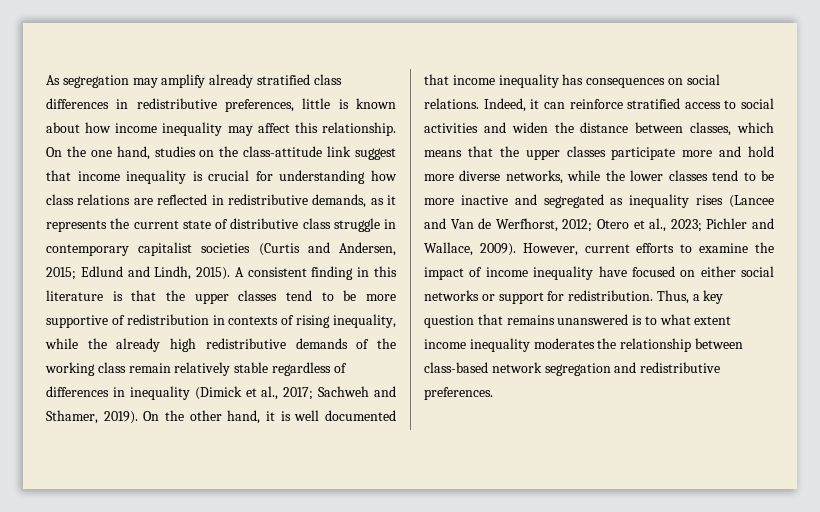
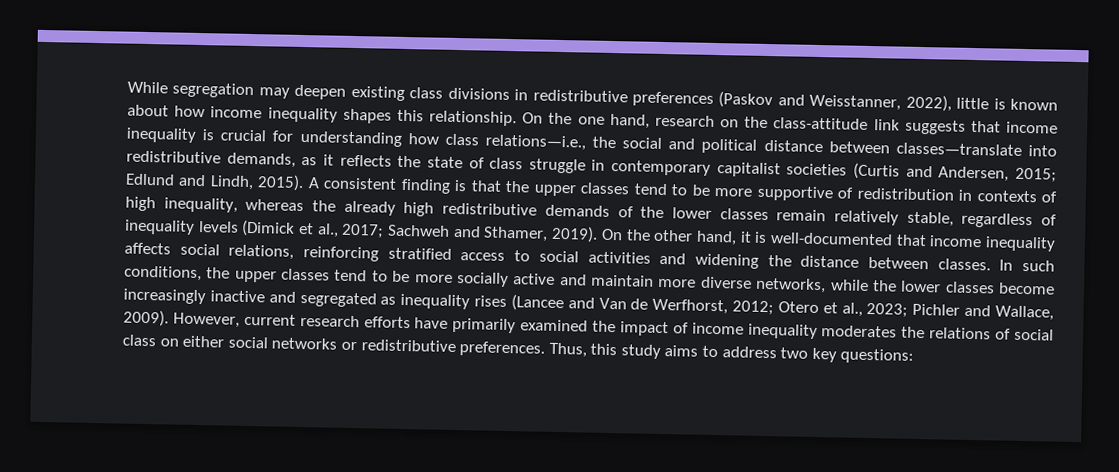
- As segregation may amplify already stratified class differences in redistributive preferences, little is known about how income inequality may affect this relationship.
+ While segregation may deepen existing class divisions in redistributive preferences (Paskov and Weisstanner, 2022), little is known about how income inequality shapes this relationship.
- On the one hand, studies on the class-attitude link suggest that income inequality is crucial for understanding how class relations are reflected in redistributive demands, as it represents the current state of distributive class struggle in contemporary capitalist societies (Curtis and Andersen, 2015; Edlund and Lindh, 2015).
+ On the one hand, research on the class-attitude link suggests that income inequality is crucial for understanding how class relations—i.e., the social and political distance between classes—translate into redistributive demands, as it reflects the state of class struggle in contemporary capitalist societies (Curtis and Andersen, 2015; Edlund and Lindh, 2015).
- A consistent finding in this literature is that the upper classes tend to be more supportive of redistribution in contexts of rising inequality, while the already high redistributive demands of the working class remain relatively stable regardless of differences in inequality (Dimick et al., 2017; Sachweh and Sthamer, 2019).
+ A consistent finding is that the upper classes tend to be more supportive of redistribution in contexts of high inequality, whereas the already high redistributive demands of the lower classes remain relatively stable, regardless of inequality levels (Dimick et al., 2017; Sachweh and Sthamer, 2019).
- On the other hand, it is well documented that income inequality has consequences on social relations. Indeed, it can reinforce stratified access to social activities and widen the distance between classes, which means that the upper classes participate more and hold more diverse networks, while the lower classes tend to be more inactive and segregated as inequality rises (Lancee and Van de Werfhorst, 2012; Otero et al., 2023; Pichler and Wallace, 2009).
+ On the other hand, it is well-documented that income inequality affects social relations, reinforcing stratified access to social activities and widening the distance between classes. In such conditions, the upper classes tend to be more socially active and maintain more diverse networks, while the lower classes become increasingly inactive and segregated as inequality rises (Lancee and Van de Werfhorst, 2012; Otero et al., 2023; Pichler and Wallace, 2009).
- However, current efforts to examine the impact of income inequality have focused on either social networks or support for redistribution. Thus, a key question that remains unanswered is to what extent income inequality moderates the relationship between class-based network segregation and redistributive preferences.
+ However, current research efforts have primarily examined the impact of income inequality moderates the relations of social class on either social networks or redistributive preferences. Thus, this study aims to address two key questions:

